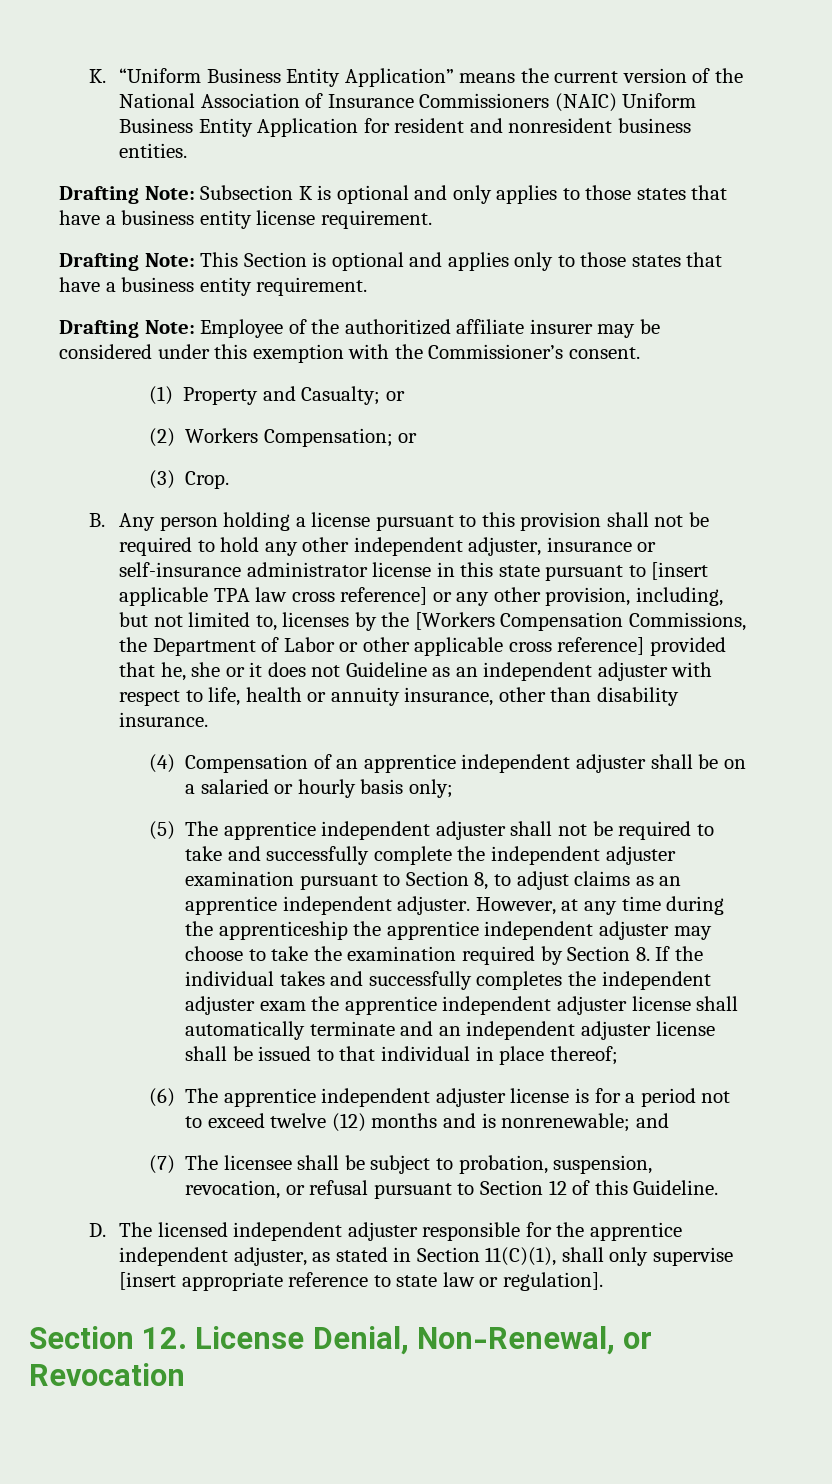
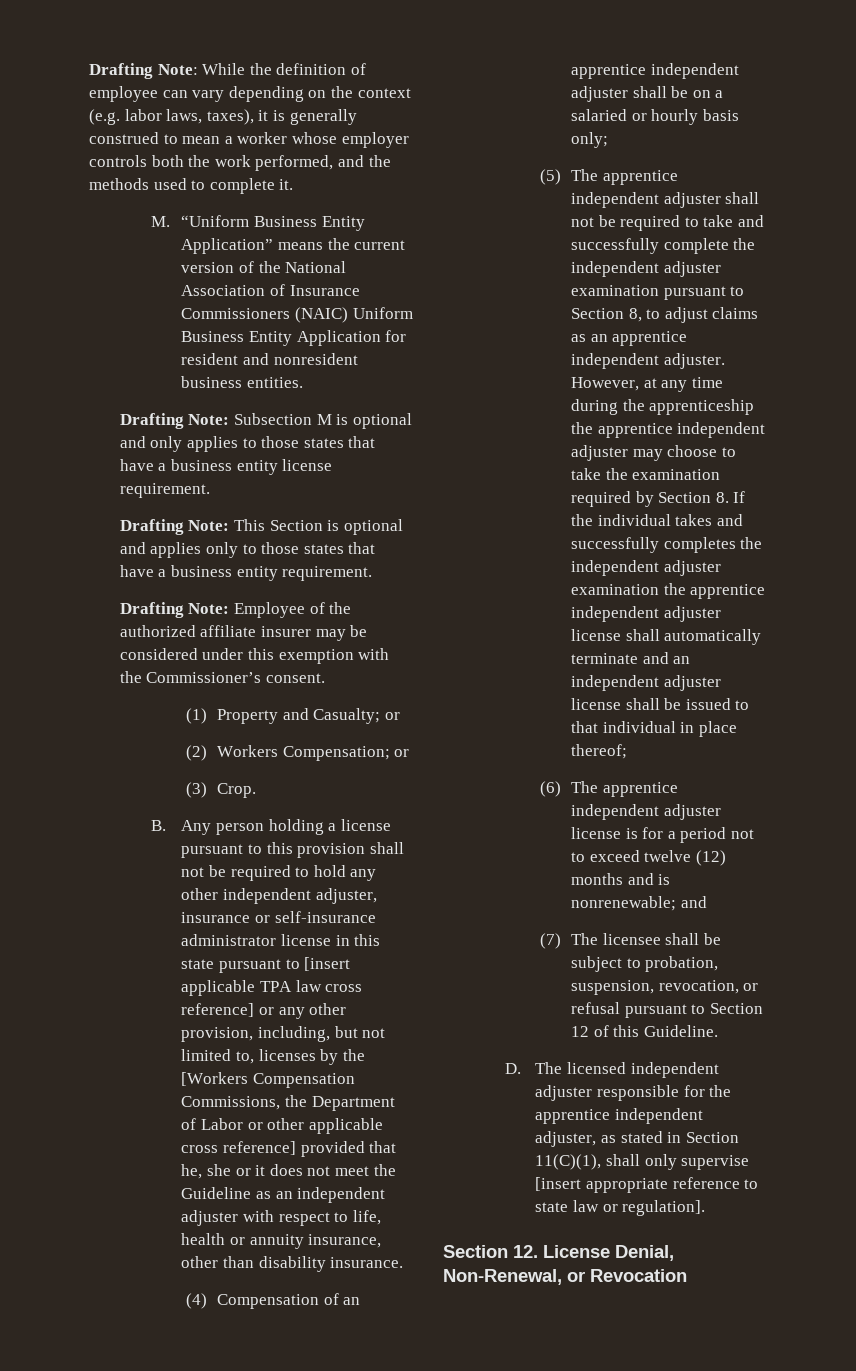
- K. “Uniform Business Entity Application” means the current version of the National Association of Insurance Commissioners (NAIC) Uniform Business Entity Application for resident and nonresident business entities.
+ Drafting Note: While the definition of employee can vary depending on the context (e.g. labor laws, taxes), it is generally construed to mean a worker whose employer controls both the work performed, and the methods used to complete it.
+ M. “Uniform Business Entity Application” means the current version of the National Association of Insurance Commissioners (NAIC) Uniform Business Entity Application for resident and nonresident business entities.
- Drafting Note: Subsection K is optional and only applies to those states that have a business entity license requirement.
+ Drafting Note: Subsection M is optional and only applies to those states that have a business entity license requirement.
- Drafting Note: Employee of the authoritized affiliate insurer may be considered under this exemption with the Commissioner’s consent.
+ Drafting Note: Employee of the authorized affiliate insurer may be considered under this exemption with the Commissioner’s consent.
- B. Any person holding a license pursuant to this provision shall not be required to hold any other independent adjuster, insurance or self-insurance administrator license in this state pursuant to [insert applicable TPA law cross reference] or any other provision, including, but not limited to, licenses by the [Workers Compensation Commissions, the Department of Labor or other applicable cross reference] provided that he, she or it does not Guideline as an independent adjuster with respect to life, health or annuity insurance, other than disability insurance.
+ B. Any person holding a license pursuant to this provision shall not be required to hold any other independent adjuster, insurance or self-insurance administrator license in this state pursuant to [insert applicable TPA law cross reference] or any other provision, including, but not limited to, licenses by the [Workers Compensation Commissions, the Department of Labor or other applicable cross reference] provided that he, she or it does not meet the Guideline as an independent adjuster with respect to life, health or annuity insurance, other than disability insurance.
- However, at any time during the apprenticeship the apprentice independent adjuster may choose to take the examination required by Section 8. If the individual takes and successfully completes the independent adjuster exam the apprentice independent adjuster license shall automatically terminate and an independent adjuster license shall be issued to that individual in place thereof;
+ However, at any time during the apprenticeship the apprentice independent adjuster may choose to take the examination required by Section 8. If the individual takes and successfully completes the independent adjuster examination the apprentice independent adjuster license shall automatically terminate and an independent adjuster license shall be issued to that individual in place thereof;

